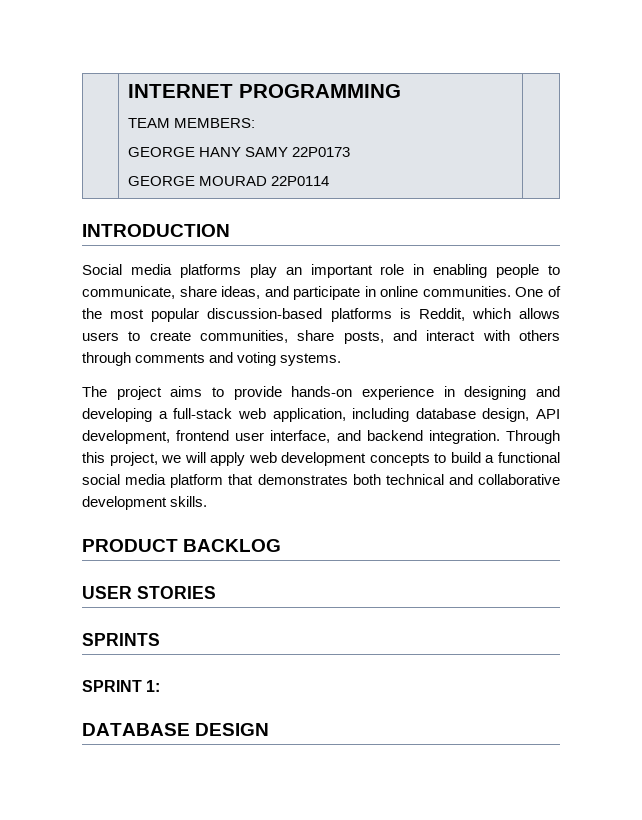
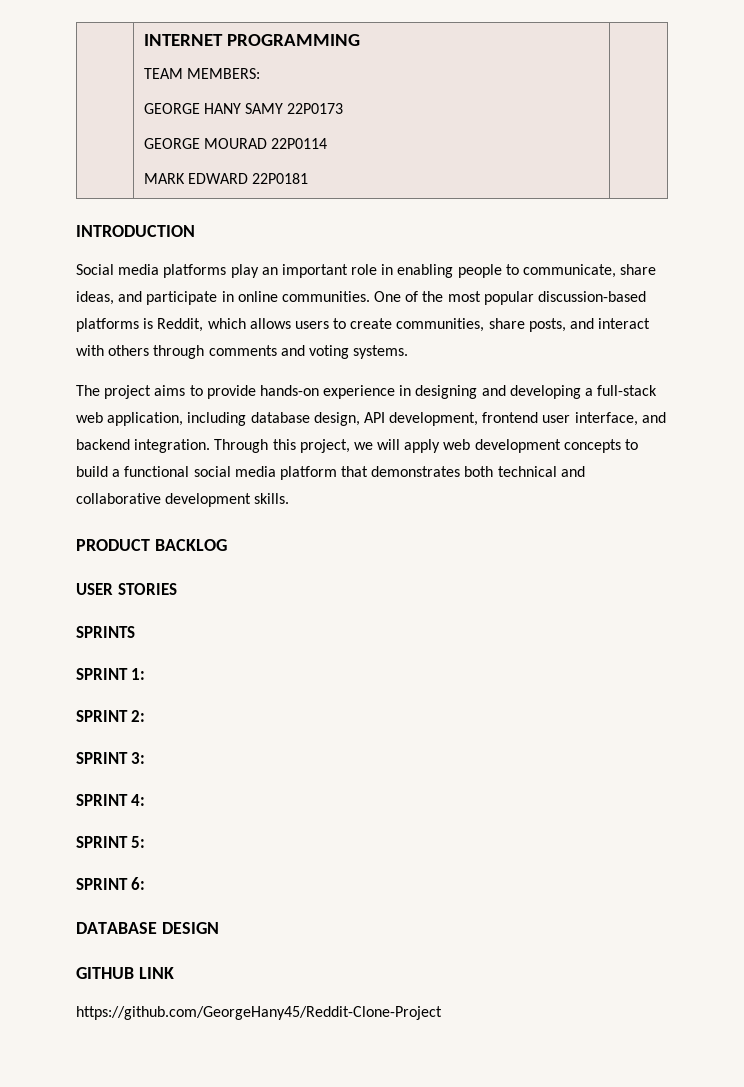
  | INTERNET PROGRAMMING
  TEAM MEMBERS:
  GEORGE HANY SAMY 22P0173
- GEORGE MOURAD 22P0114 |
+ GEORGE MOURAD 22P0114
+ MARK EDWARD 22P0181 |
+ SPRINT 2:
+ SPRINT 3:
+ SPRINT 4:
+ SPRINT 5:
+ SPRINT 6:
+ GITHUB LINK
+ https://github.com/GeorgeHany45/Reddit-Clone-Project

